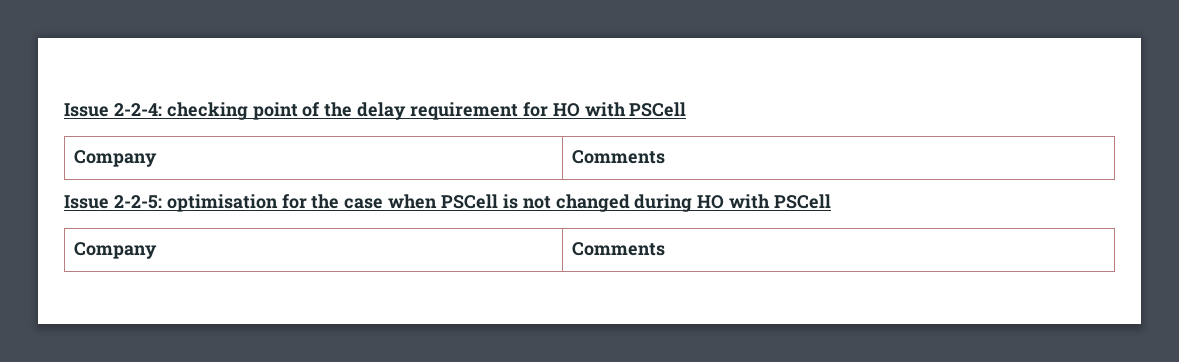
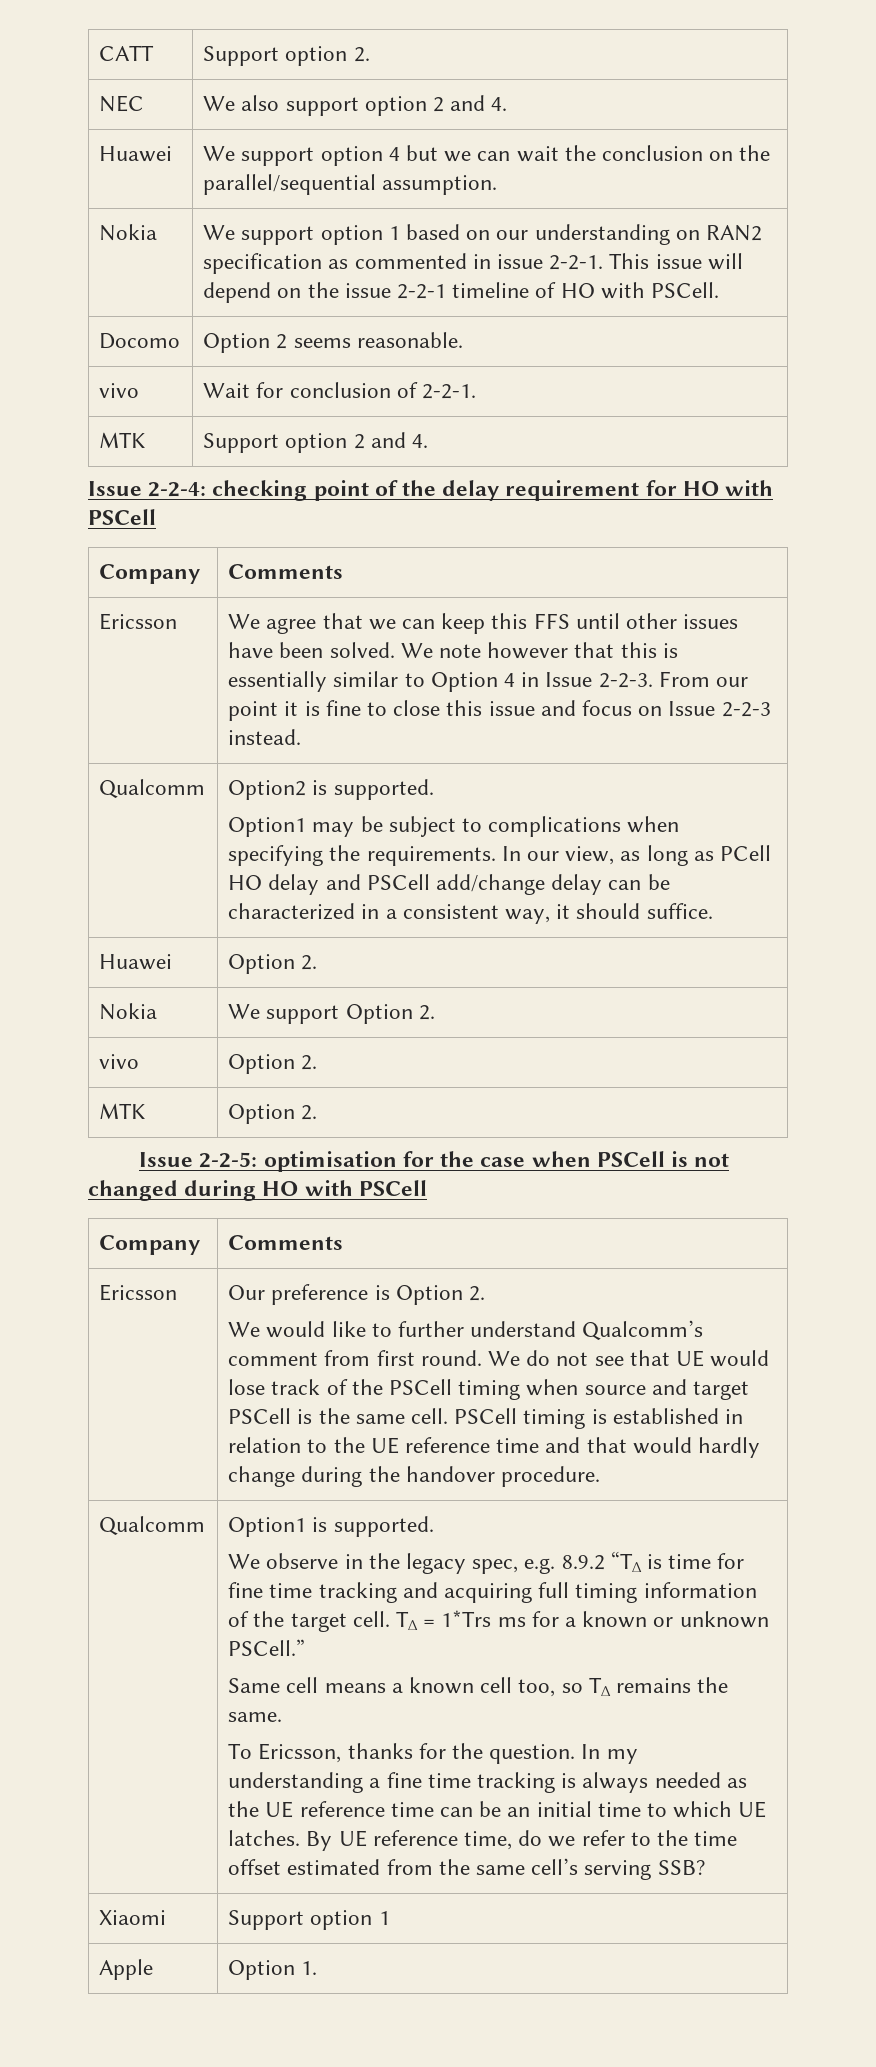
+ CATT | Support option 2.
+ NEC | We also support option 2 and 4.
+ Huawei | We support option 4 but we can wait the conclusion on the parallel/sequential assumption.
+ Nokia | We support option 1 based on our understanding on RAN2 specification as commented in issue 2-2-1. This issue will depend on the issue 2-2-1 timeline of HO with PSCell.
+ Docomo | Option 2 seems reasonable.
+ vivo | Wait for conclusion of 2-2-1.
+ MTK | Support option 2 and 4.
+ Ericsson | We agree that we can keep this FFS until other issues have been solved. We note however that this is essentially similar to Option 4 in Issue 2-2-3. From our point it is fine to close this issue and focus on Issue 2-2-3 instead.
+ Qualcomm | Option2 is supported.
+ Option1 may be subject to complications when specifying the requirements. In our view, as long as PCell HO delay and PSCell add/change delay can be characterized in a consistent way, it should suffice.
+ Huawei | Option 2.
+ Nokia | We support Option 2.
+ vivo | Option 2.
+ MTK | Option 2.
+ Ericsson | Our preference is Option 2.
+ We would like to further understand Qualcomm’s comment from first round. We do not see that UE would lose track of the PSCell timing when source and target PSCell is the same cell. PSCell timing is established in relation to the UE reference time and that would hardly change during the handover procedure.
+ Qualcomm | Option1 is supported.
+ We observe in the legacy spec, e.g. 8.9.2 “T∆ is time for fine time tracking and acquiring full timing information of the target cell. T∆ = 1*Trs ms for a known or unknown PSCell.”
+ Same cell means a known cell too, so T∆ remains the same.
+ To Ericsson, thanks for the question. In my understanding a fine time tracking is always needed as the UE reference time can be an initial time to which UE latches. By UE reference time, do we refer to the time offset estimated from the same cell’s serving SSB?
+ Xiaomi | Support option 1
+ Apple | Option 1.

